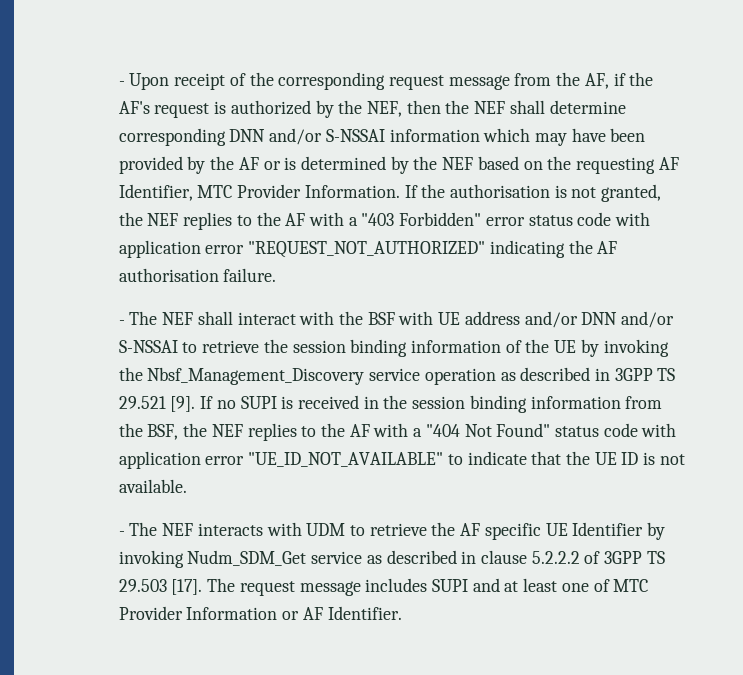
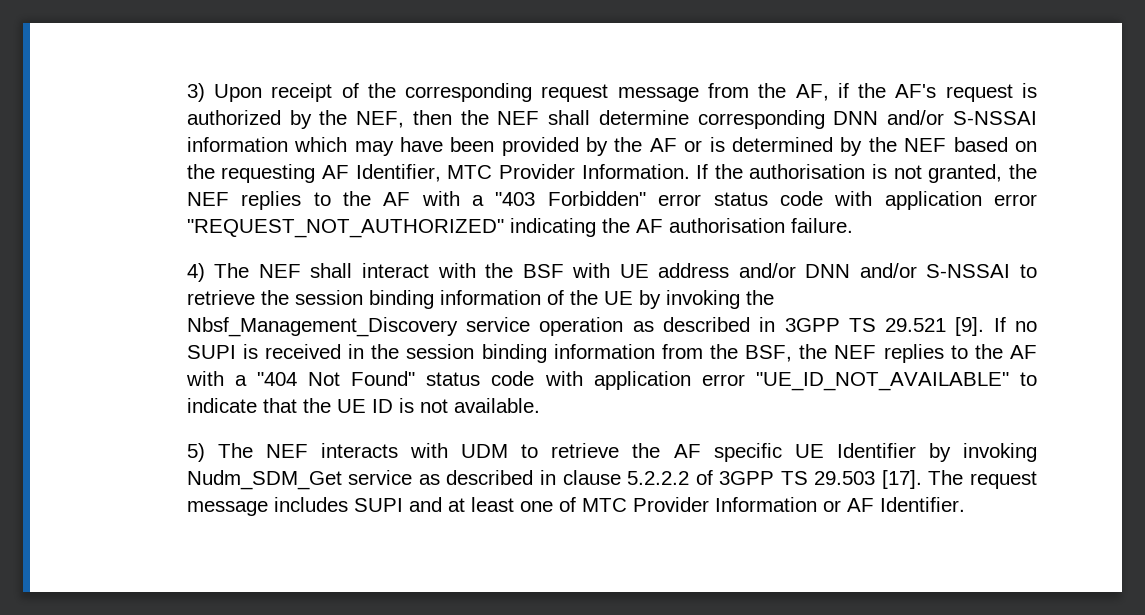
- - Upon receipt of the corresponding request message from the AF, if the AF's request is authorized by the NEF, then the NEF shall determine corresponding DNN and/or S-NSSAI information which may have been provided by the AF or is determined by the NEF based on the requesting AF Identifier, MTC Provider Information.
+ 3) Upon receipt of the corresponding request message from the AF, if the AF's request is authorized by the NEF, then the NEF shall determine corresponding DNN and/or S-NSSAI information which may have been provided by the AF or is determined by the NEF based on the requesting AF Identifier, MTC Provider Information.
- - The NEF shall interact with the BSF with UE address and/or DNN and/or S-NSSAI to retrieve the session binding information of the UE by invoking the Nbsf_Management_Discovery service operation as described in 3GPP TS 29.521 [9].
+ 4) The NEF shall interact with the BSF with UE address and/or DNN and/or S-NSSAI to retrieve the session binding information of the UE by invoking the Nbsf_Management_Discovery service operation as described in 3GPP TS 29.521 [9].
- - The NEF interacts with UDM to retrieve the AF specific UE Identifier by invoking Nudm_SDM_Get service as described in clause 5.2.2.2 of 3GPP TS 29.503 [17].
+ 5) The NEF interacts with UDM to retrieve the AF specific UE Identifier by invoking Nudm_SDM_Get service as described in clause 5.2.2.2 of 3GPP TS 29.503 [17].

